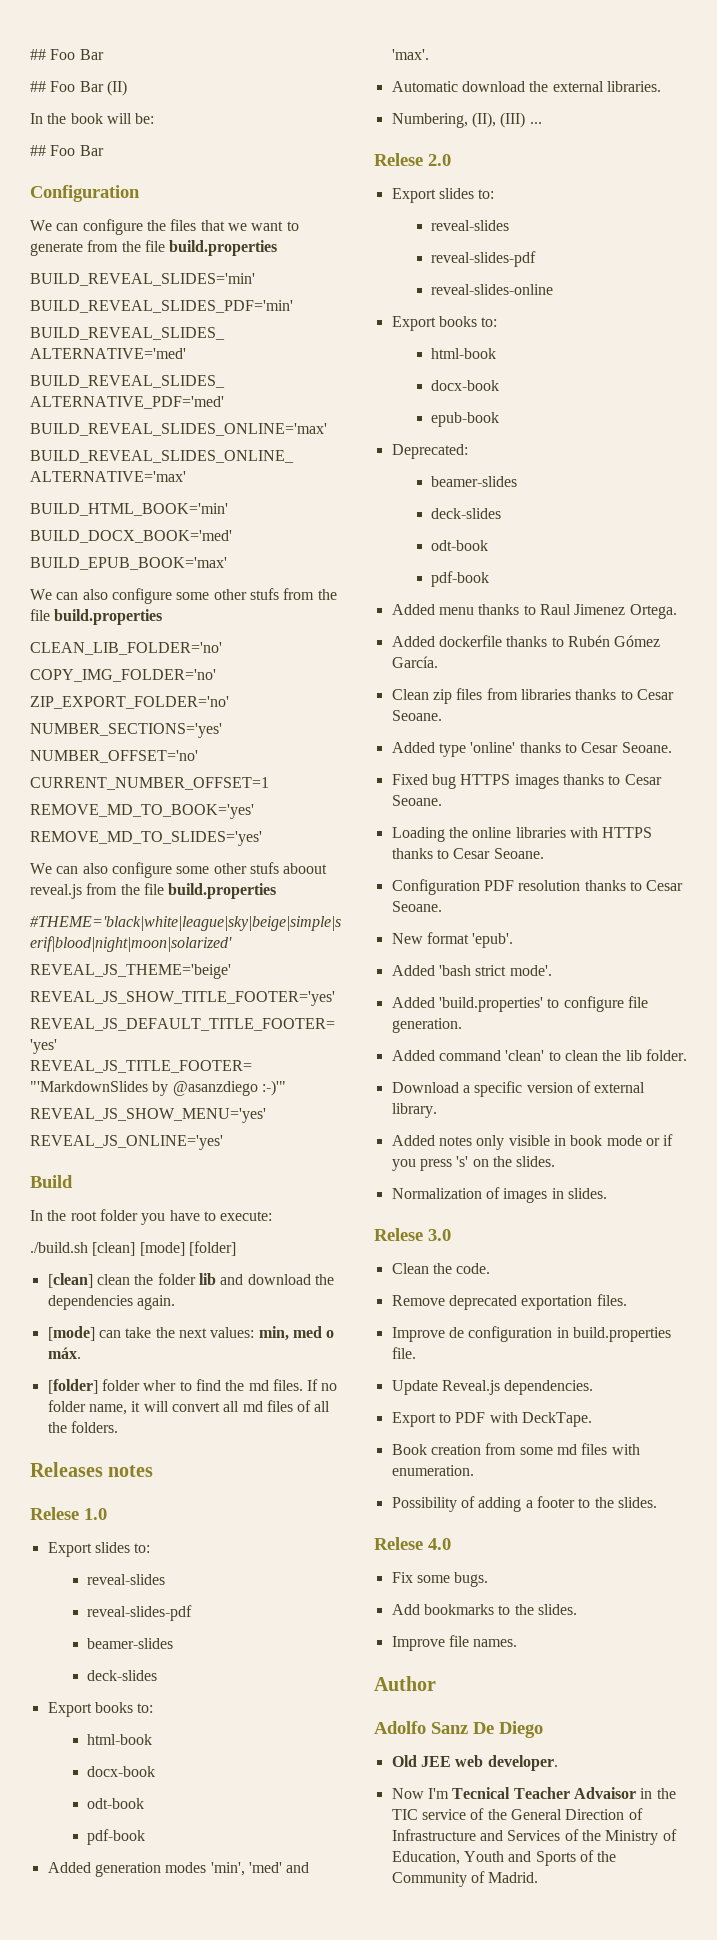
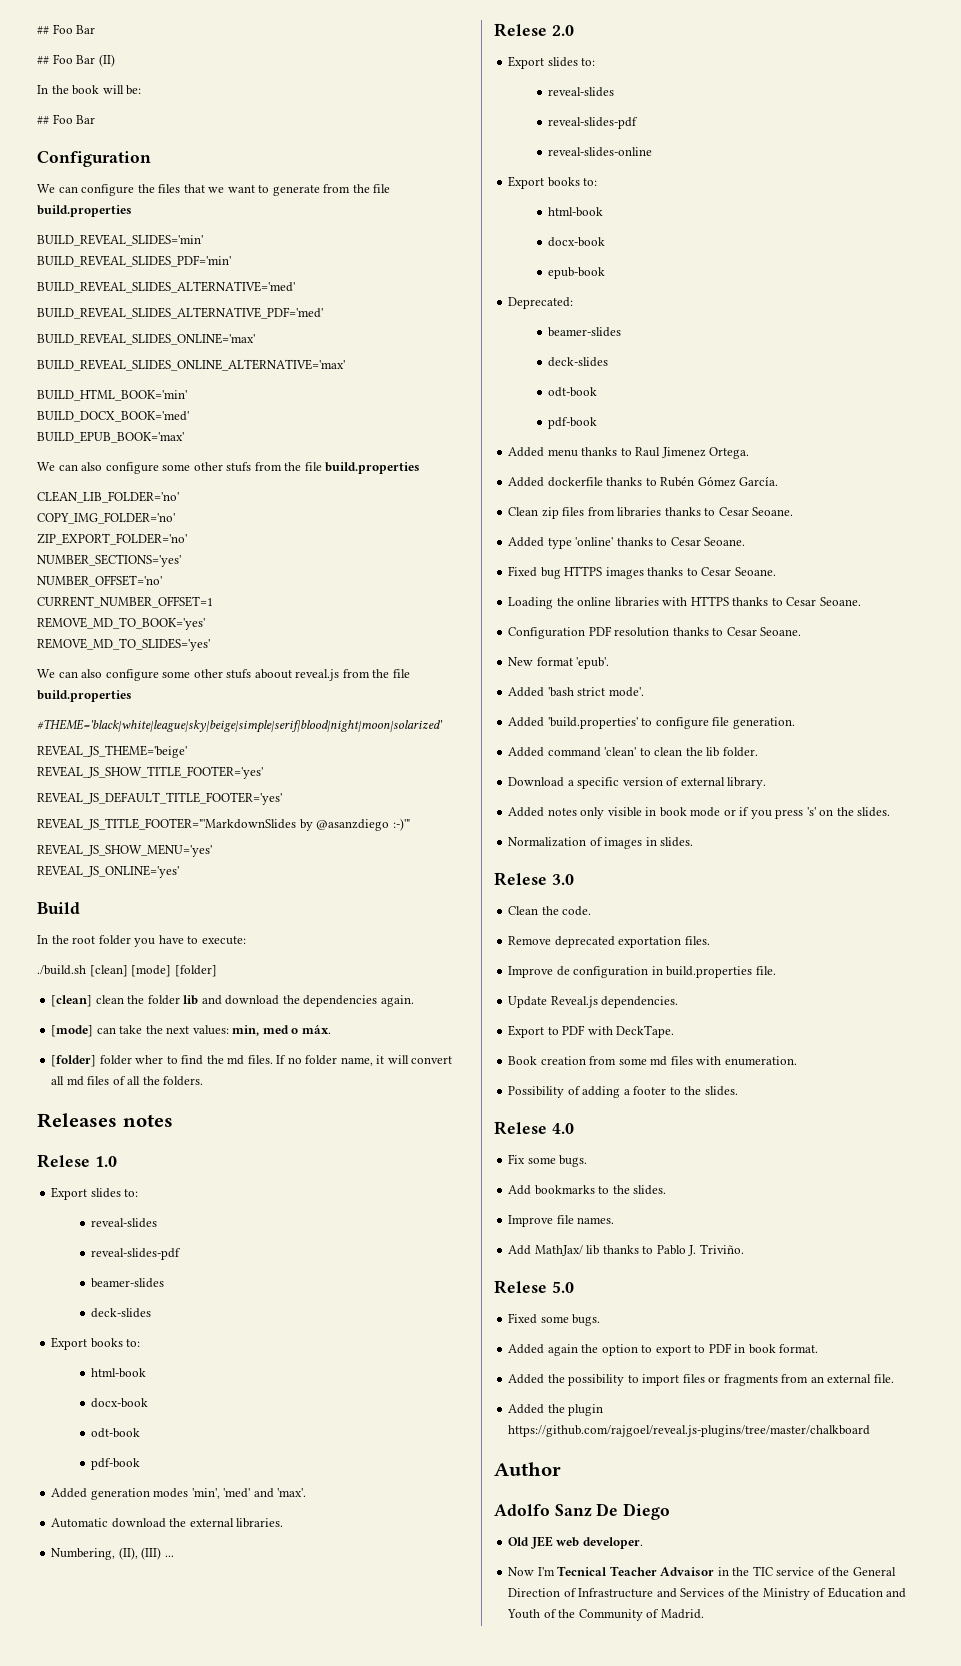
+ Add MathJax/ lib thanks to Pablo J. Triviño.
+ Relese 5.0
+ Fixed some bugs.
+ Added again the option to export to PDF in book format.
+ Added the possibility to import files or fragments from an external file.
+ Added the plugin https://github.com/rajgoel/reveal.js-plugins/tree/master/chalkboard
- Now I'm Tecnical Teacher Advaisor in the TIC service of the General Direction of Infrastructure and Services of the Ministry of Education, Youth and Sports of the Community of Madrid.
+ Now I'm Tecnical Teacher Advaisor in the TIC service of the General Direction of Infrastructure and Services of the Ministry of Education and Youth of the Community of Madrid.

